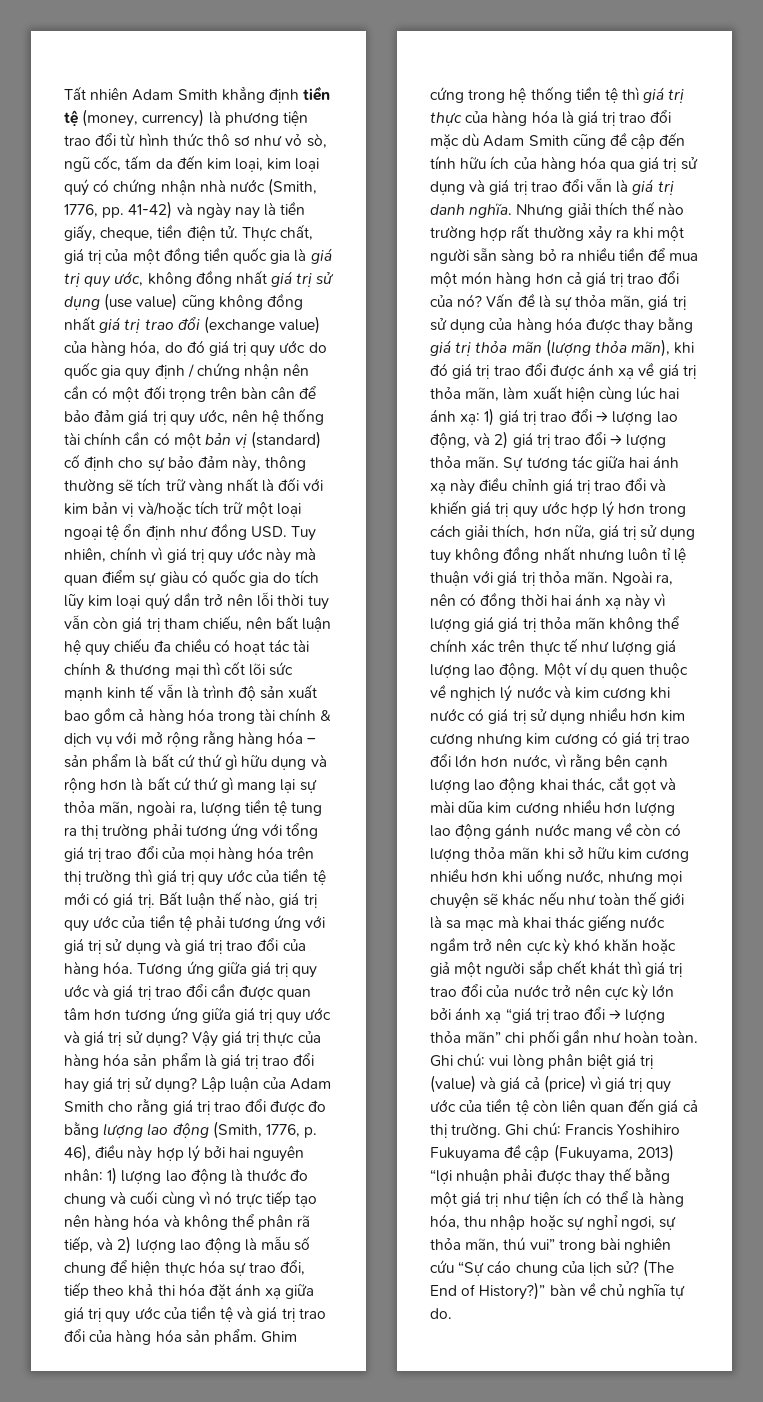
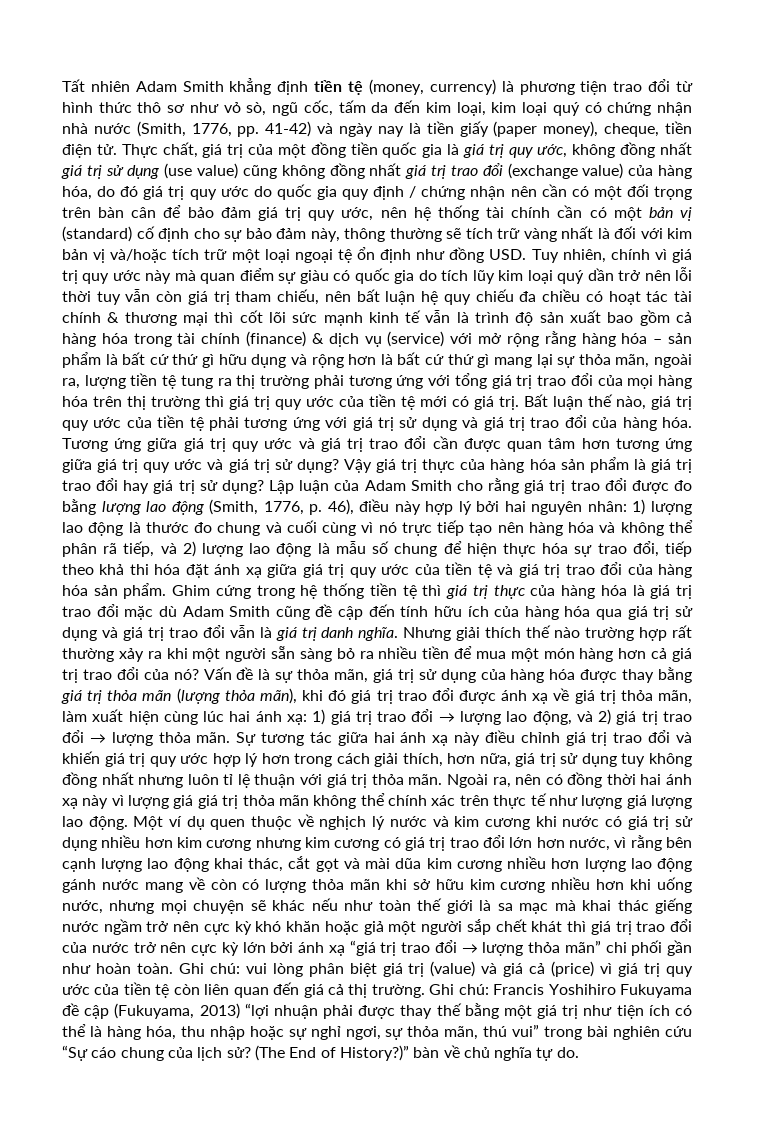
- Tất nhiên Adam Smith khẳng định tiền tệ (money, currency) là phương tiện trao đổi từ hình thức thô sơ như vỏ sò, ngũ cốc, tấm da đến kim loại, kim loại quý có chứng nhận nhà nước (Smith, 1776, pp. 41-42) và ngày nay là tiền giấy, cheque, tiền điện tử.
+ Tất nhiên Adam Smith khẳng định tiền tệ (money, currency) là phương tiện trao đổi từ hình thức thô sơ như vỏ sò, ngũ cốc, tấm da đến kim loại, kim loại quý có chứng nhận nhà nước (Smith, 1776, pp. 41-42) và ngày nay là tiền giấy (paper money), cheque, tiền điện tử.
- Thực chất, giá trị của một đồng tiền quốc gia là giá trị quy ước, không đồng nhất giá trị sử dụng (use value) cũng không đồng nhất giá trị trao đổi (exchange value) của hàng hóa, do đó giá trị quy ước do quốc gia quy định / chứng nhận nên cần có một đối trọng trên bàn cân để bảo đảm giá trị quy ước, nên hệ thống tài chính cần có một bản vị (standard) cố định cho sự bảo đảm này, thông thường sẽ tích trữ vàng nhất là đối với kim bản vị và/hoặc tích trữ một loại ngoại tệ ổn định như đồng USD. Tuy nhiên, chính vì giá trị quy ước này mà quan điểm sự giàu có quốc gia do tích lũy kim loại quý dần trở nên lỗi thời tuy vẫn còn giá trị tham chiếu, nên bất luận hệ quy chiếu đa chiều có hoạt tác tài chính & thương mại thì cốt lõi sức mạnh kinh tế vẫn là trình độ sản xuất bao gồm cả hàng hóa trong tài chính & dịch vụ với mở rộng rằng hàng hóa – sản phẩm là bất cứ thứ gì hữu dụng và rộng hơn là bất cứ thứ gì mang lại sự thỏa mãn, ngoài ra, lượng tiền tệ tung ra thị trường phải tương ứng với tổng giá trị trao đổi của mọi hàng hóa trên thị trường thì giá trị quy ước của tiền tệ mới có giá trị.
+ Thực chất, giá trị của một đồng tiền quốc gia là giá trị quy ước, không đồng nhất giá trị sử dụng (use value) cũng không đồng nhất giá trị trao đổi (exchange value) của hàng hóa, do đó giá trị quy ước do quốc gia quy định / chứng nhận nên cần có một đối trọng trên bàn cân để bảo đảm giá trị quy ước, nên hệ thống tài chính cần có một bản vị (standard) cố định cho sự bảo đảm này, thông thường sẽ tích trữ vàng nhất là đối với kim bản vị và/hoặc tích trữ một loại ngoại tệ ổn định như đồng USD. Tuy nhiên, chính vì giá trị quy ước này mà quan điểm sự giàu có quốc gia do tích lũy kim loại quý dần trở nên lỗi thời tuy vẫn còn giá trị tham chiếu, nên bất luận hệ quy chiếu đa chiều có hoạt tác tài chính & thương mại thì cốt lõi sức mạnh kinh tế vẫn là trình độ sản xuất bao gồm cả hàng hóa trong tài chính (finance) & dịch vụ (service) với mở rộng rằng hàng hóa – sản phẩm là bất cứ thứ gì hữu dụng và rộng hơn là bất cứ thứ gì mang lại sự thỏa mãn, ngoài ra, lượng tiền tệ tung ra thị trường phải tương ứng với tổng giá trị trao đổi của mọi hàng hóa trên thị trường thì giá trị quy ước của tiền tệ mới có giá trị.

